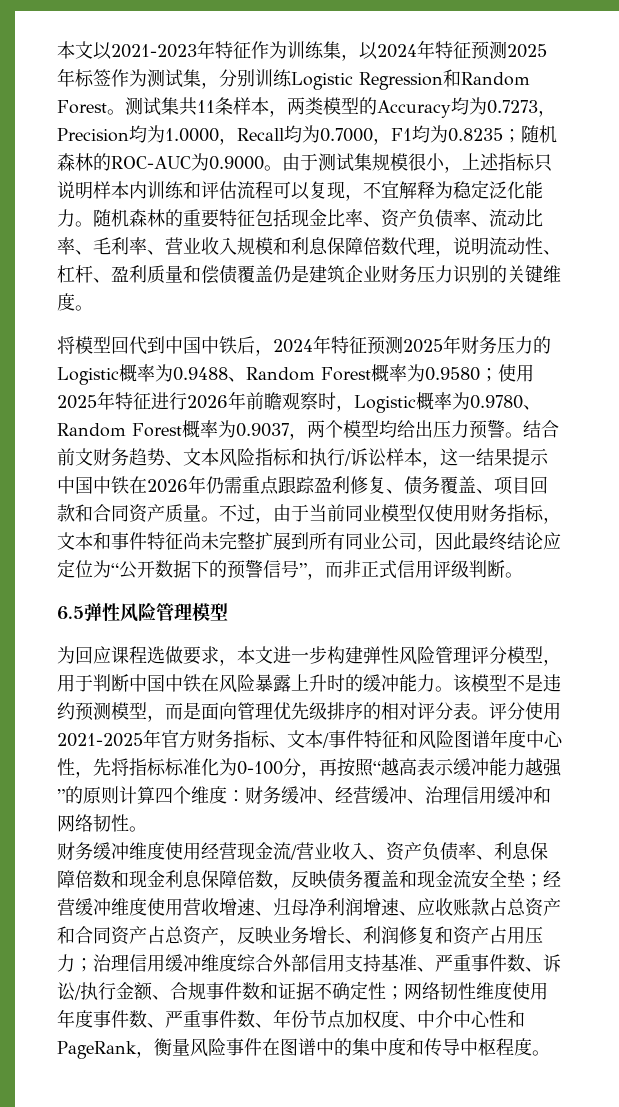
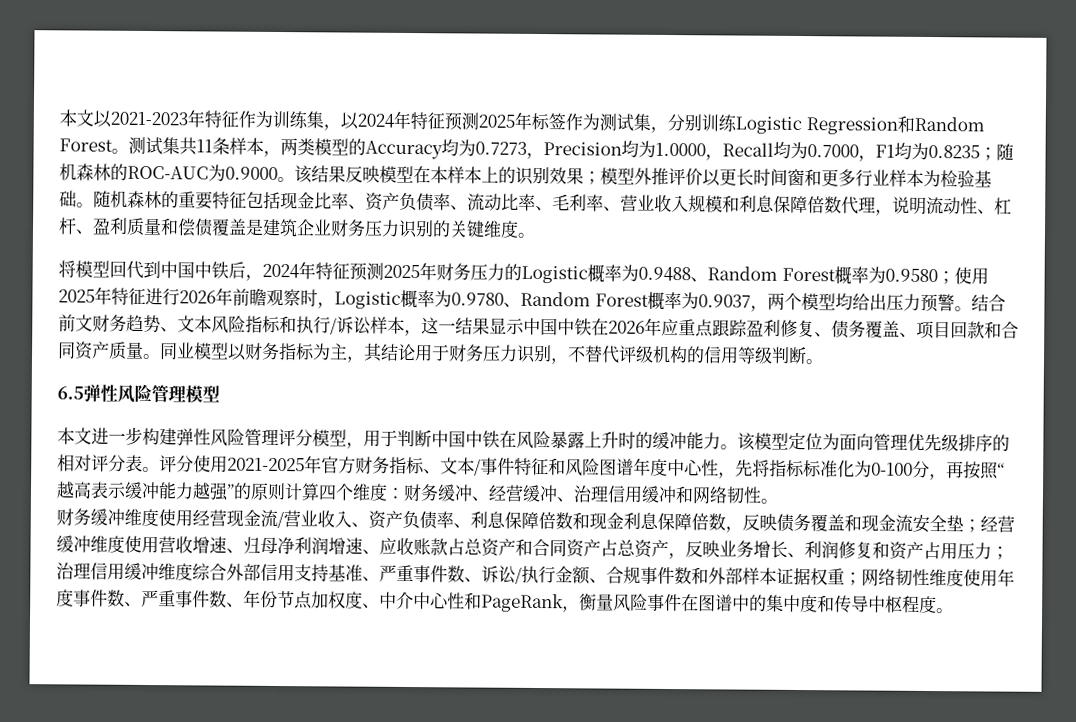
- 由于测试集规模很小，上述指标只说明样本内训练和评估流程可以复现，不宜解释为稳定泛化能力。
+ 该结果反映模型在本样本上的识别效果；模型外推评价以更长时间窗和更多行业样本为检验基础。
- 随机森林的重要特征包括现金比率、资产负债率、流动比率、毛利率、营业收入规模和利息保障倍数代理，说明流动性、杠杆、盈利质量和偿债覆盖仍是建筑企业财务压力识别的关键维度。
+ 随机森林的重要特征包括现金比率、资产负债率、流动比率、毛利率、营业收入规模和利息保障倍数代理，说明流动性、杠杆、盈利质量和偿债覆盖是建筑企业财务压力识别的关键维度。
- 结合前文财务趋势、文本风险指标和执行/诉讼样本，这一结果提示中国中铁在2026年仍需重点跟踪盈利修复、债务覆盖、项目回款和合同资产质量。
+ 结合前文财务趋势、文本风险指标和执行/诉讼样本，这一结果显示中国中铁在2026年应重点跟踪盈利修复、债务覆盖、项目回款和合同资产质量。
- 不过，由于当前同业模型仅使用财务指标，文本和事件特征尚未完整扩展到所有同业公司，因此最终结论应定位为“公开数据下的预警信号”，而非正式信用评级判断。
+ 同业模型以财务指标为主，其结论用于财务压力识别，不替代评级机构的信用等级判断。
- 为回应课程选做要求，本文进一步构建弹性风险管理评分模型，用于判断中国中铁在风险暴露上升时的缓冲能力。
+ 本文进一步构建弹性风险管理评分模型，用于判断中国中铁在风险暴露上升时的缓冲能力。
- 该模型不是违约预测模型，而是面向管理优先级排序的相对评分表。
+ 该模型定位为面向管理优先级排序的相对评分表。
- 治理信用缓冲维度综合外部信用支持基准、严重事件数、诉讼/执行金额、合规事件数和证据不确定性；
+ 治理信用缓冲维度综合外部信用支持基准、严重事件数、诉讼/执行金额、合规事件数和外部样本证据权重；

